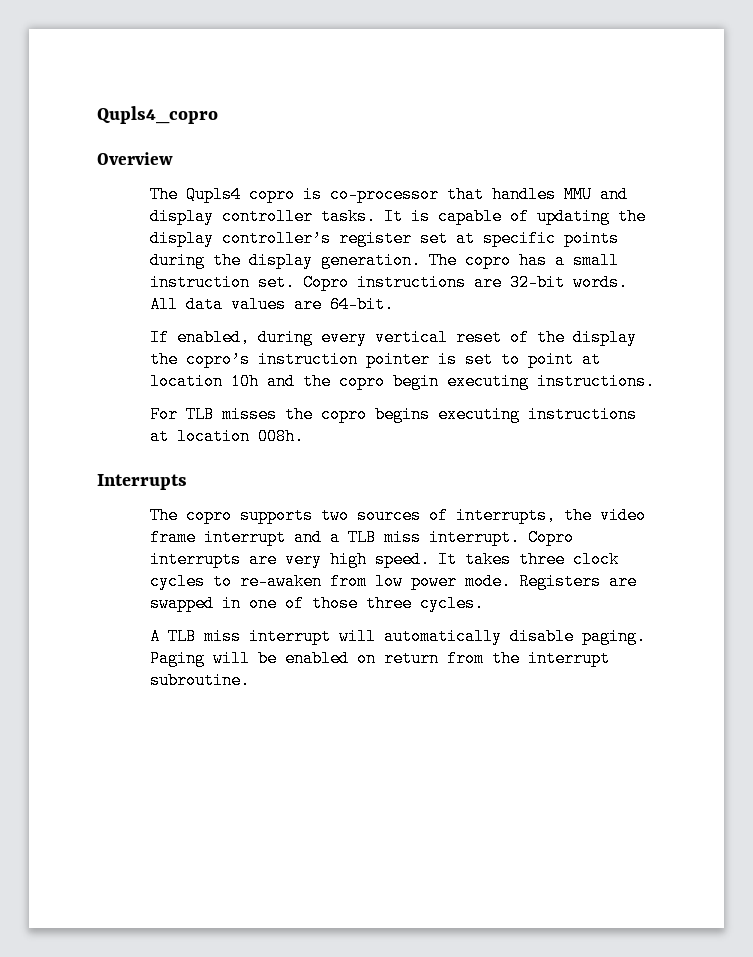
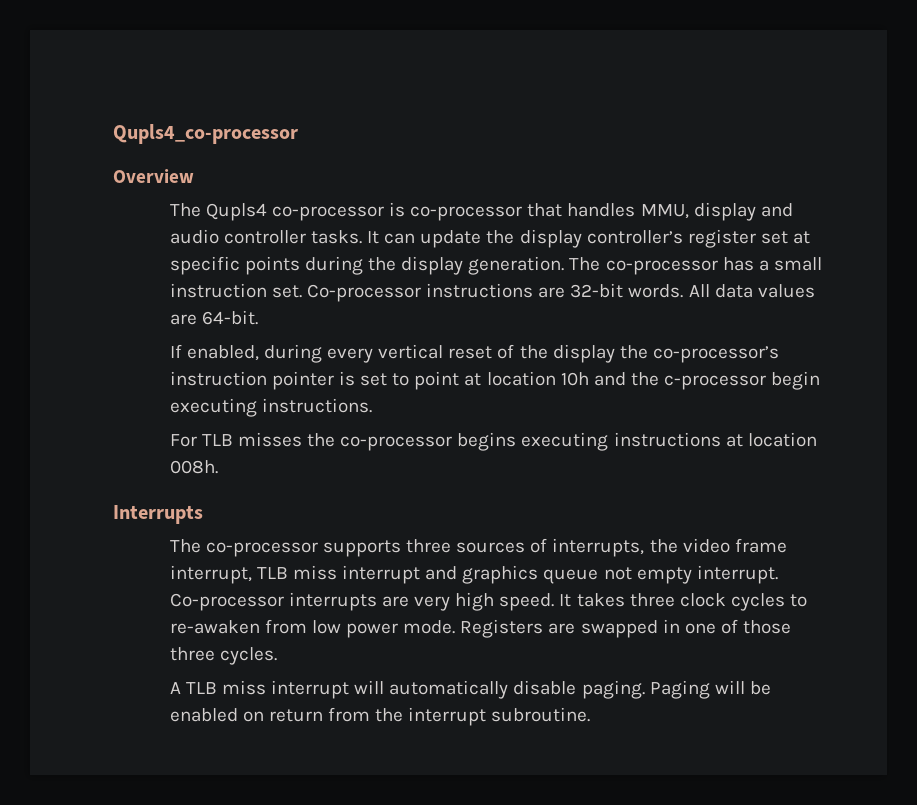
- Qupls4_copro
+ Qupls4_co-processor
- The Qupls4 copro is co-processor that handles MMU and display controller tasks. It is capable of updating the display controller’s register set at specific points during the display generation.
+ The Qupls4 co-processor is co-processor that handles MMU, display and audio controller tasks. It can update the display controller’s register set at specific points during the display generation.
- The copro has a small instruction set.
+ The co-processor has a small instruction set.
- Copro instructions are 32-bit words.
+ Co-processor instructions are 32-bit words.
- If enabled, during every vertical reset of the display the copro’s instruction pointer is set to point at location 10h and the copro begin executing instructions.
+ If enabled, during every vertical reset of the display the co-processor’s instruction pointer is set to point at location 10h and the c-processor begin executing instructions.
- For TLB misses the copro begins executing instructions at location 008h.
+ For TLB misses the co-processor begins executing instructions at location 008h.
- The copro supports two sources of interrupts, the video frame interrupt and a TLB miss interrupt. Copro interrupts are very high speed.
+ The co-processor supports three sources of interrupts, the video frame interrupt, TLB miss interrupt and graphics queue not empty interrupt. Co-processor interrupts are very high speed.

